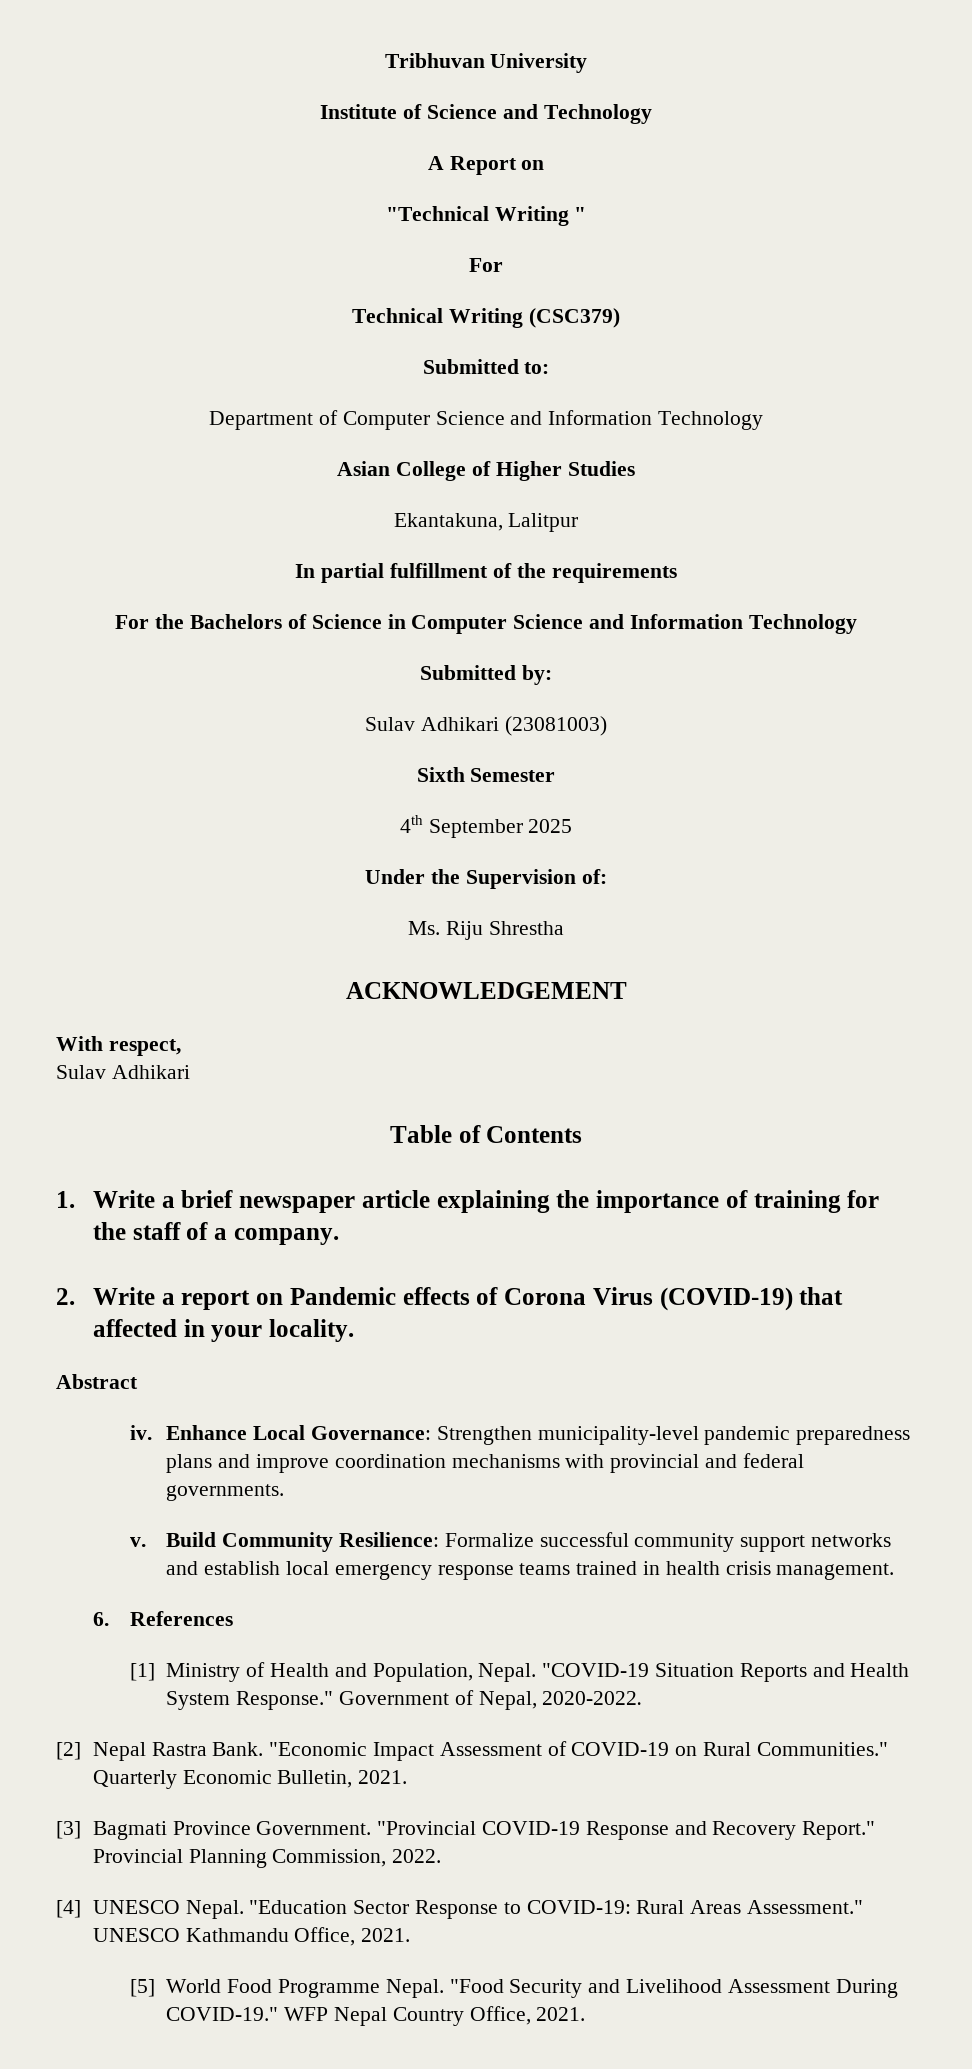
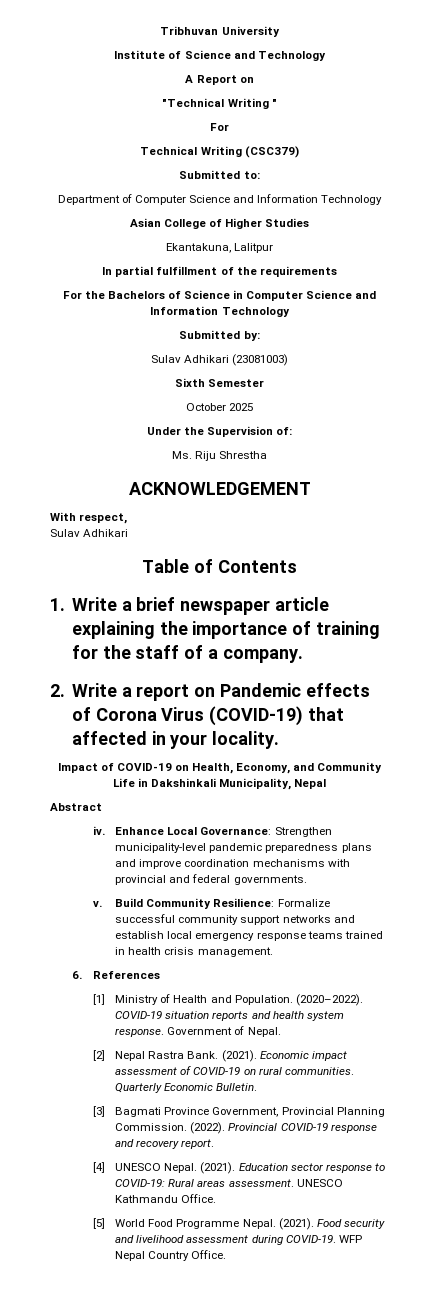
- 4th September 2025
+ October 2025
+ Impact of COVID-19 on Health, Economy, and Community Life in Dakshinkali Municipality, Nepal
- [1] Ministry of Health and Population, Nepal. "COVID-19 Situation Reports and Health System Response." Government of Nepal, 2020-2022.
- [2] Nepal Rastra Bank. "Economic Impact Assessment of COVID-19 on Rural Communities." Quarterly Economic Bulletin, 2021.
- [3] Bagmati Province Government. "Provincial COVID-19 Response and Recovery Report." Provincial Planning Commission, 2022.
- [4] UNESCO Nepal. "Education Sector Response to COVID-19: Rural Areas Assessment." UNESCO Kathmandu Office, 2021.
+ [1] Ministry of Health and Population. (2020–2022). COVID-19 situation reports and health system response. Government of Nepal.
+ [2] Nepal Rastra Bank. (2021). Economic impact assessment of COVID-19 on rural communities. Quarterly Economic Bulletin.
+ [3] Bagmati Province Government, Provincial Planning Commission. (2022). Provincial COVID-19 response and recovery report.
+ [4] UNESCO Nepal. (2021). Education sector response to COVID-19: Rural areas assessment. UNESCO Kathmandu Office.
- "Food Security and Livelihood Assessment During COVID-19."
+ (2021). Food security and livelihood assessment during COVID-19.
- WFP Nepal Country Office, 2021.
+ WFP Nepal Country Office.

